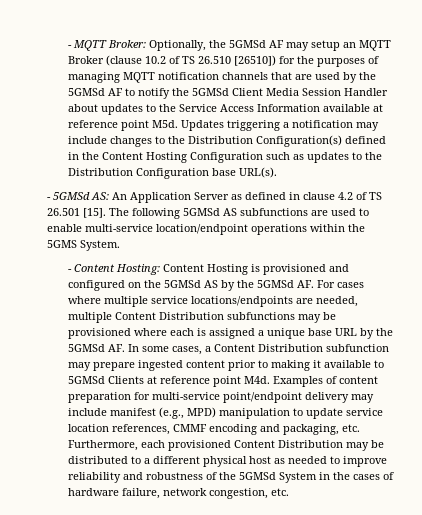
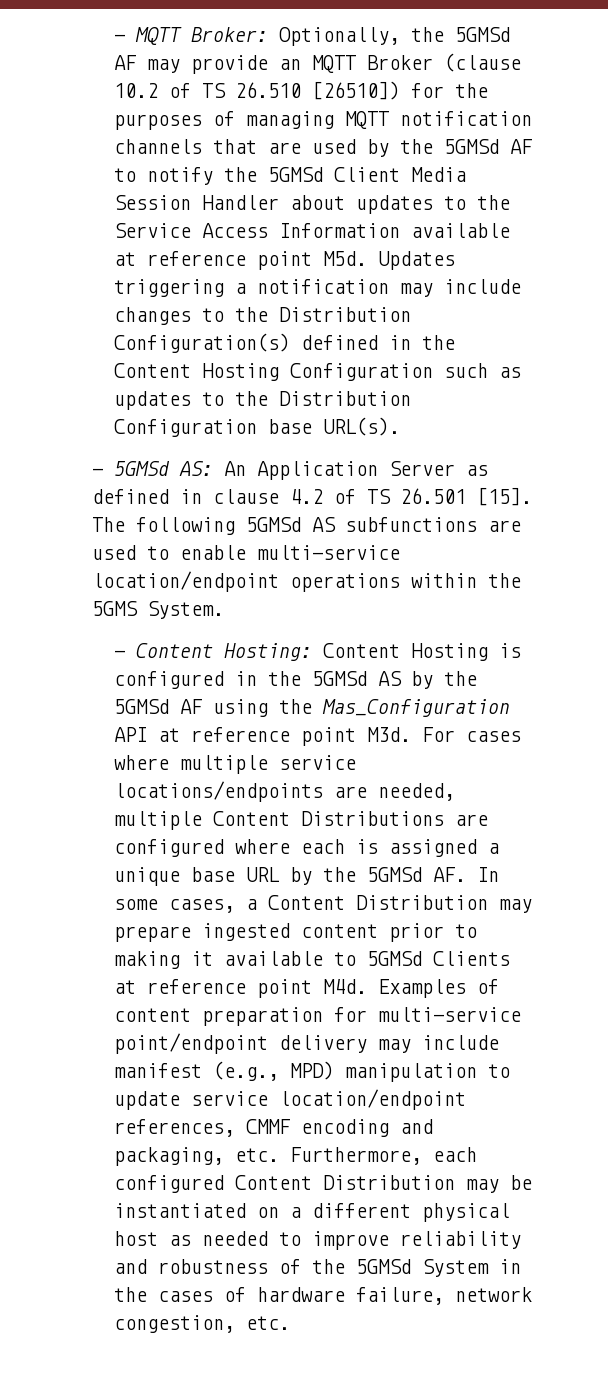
- Optionally, the 5GMSd AF may setup an MQTT Broker (clause 10.2 of TS 26.510 [26510]) for the purposes of managing MQTT notification channels that are used by the 5GMSd AF to notify the 5GMSd Client Media Session Handler about updates to the Service Access Information available at reference point M5d. Updates triggering a notification may include changes to the Distribution Configuration(s) defined in the Content Hosting Configuration such as updates to the Distribution Configuration base URL(s).
+ Optionally, the 5GMSd AF may provide an MQTT Broker (clause 10.2 of TS 26.510 [26510]) for the purposes of managing MQTT notification channels that are used by the 5GMSd AF to notify the 5GMSd Client Media Session Handler about updates to the Service Access Information available at reference point M5d. Updates triggering a notification may include changes to the Distribution Configuration(s) defined in the Content Hosting Configuration such as updates to the Distribution Configuration base URL(s).
- Content Hosting is provisioned and configured on the 5GMSd AS by the 5GMSd AF. For cases where multiple service locations/endpoints are needed, multiple Content Distribution subfunctions may be provisioned where each is assigned a unique base URL by the 5GMSd AF. In some cases, a Content Distribution subfunction may prepare ingested content prior to making it available to 5GMSd Clients at reference point M4d. Examples of content preparation for multi-service point/endpoint delivery may include manifest (e.g., MPD) manipulation to update service location references, CMMF encoding and packaging, etc. Furthermore, each provisioned Content Distribution may be distributed to a different physical host as needed to improve reliability and robustness of the 5GMSd System in the cases of hardware failure, network congestion, etc.
+ Content Hosting is configured in the 5GMSd AS by the 5GMSd AF using the Mas_Configuration API at reference point M3d. For cases where multiple service locations/endpoints are needed, multiple Content Distributions are configured where each is assigned a unique base URL by the 5GMSd AF. In some cases, a Content Distribution may prepare ingested content prior to making it available to 5GMSd Clients at reference point M4d. Examples of content preparation for multi-service point/endpoint delivery may include manifest (e.g., MPD) manipulation to update service location/endpoint references, CMMF encoding and packaging, etc. Furthermore, each configured Content Distribution may be instantiated on a different physical host as needed to improve reliability and robustness of the 5GMSd System in the cases of hardware failure, network congestion, etc.

